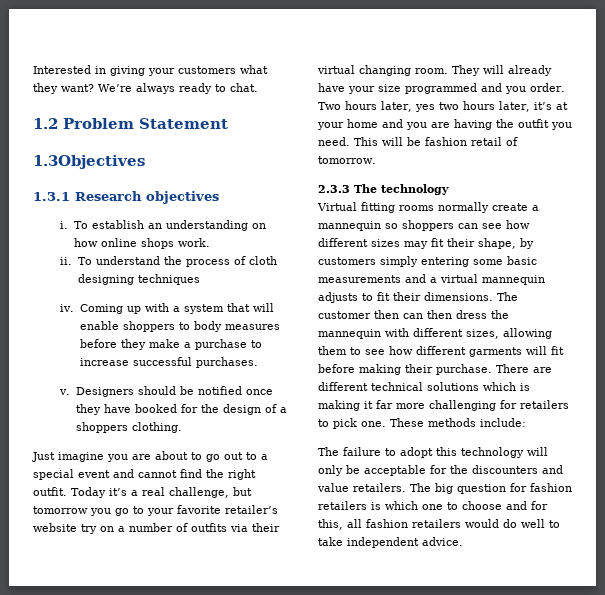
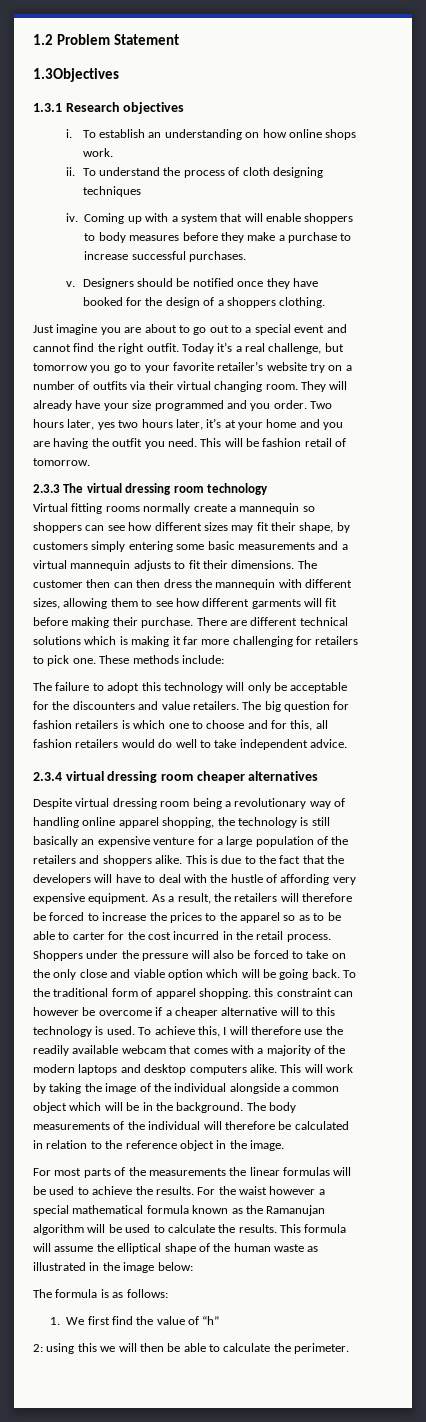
- Interested in giving your customers what they want? We’re always ready to chat.
- 2.3.3 The technology
+ 2.3.3 The virtual dressing room technology
+ 2.3.4 virtual dressing room cheaper alternatives
+ Despite virtual dressing room being a revolutionary way of handling online apparel shopping, the technology is still basically an expensive venture for a large population of the retailers and shoppers alike. This is due to the fact that the developers will have to deal with the hustle of affording very expensive equipment. As a result, the retailers will therefore be forced to increase the prices to the apparel so as to be able to carter for the cost incurred in the retail process. Shoppers under the pressure will also be forced to take on the only close and viable option which will be going back. To the traditional form of apparel shopping. this constraint can however be overcome if a cheaper alternative will to this technology is used. To achieve this, I will therefore use the readily available webcam that comes with a majority of the modern laptops and desktop computers alike. This will work by taking the image of the individual alongside a common object which will be in the background. The body measurements of the individual will therefore be calculated in relation to the reference object in the image.
+ For most parts of the measurements the linear formulas will be used to achieve the results. For the waist however a special mathematical formula known as the Ramanujan algorithm will be used to calculate the results. This formula will assume the elliptical shape of the human waste as illustrated in the image below:
+ The formula is as follows:
+ 1. We first find the value of “h”
+ 2: using this we will then be able to calculate the perimeter.

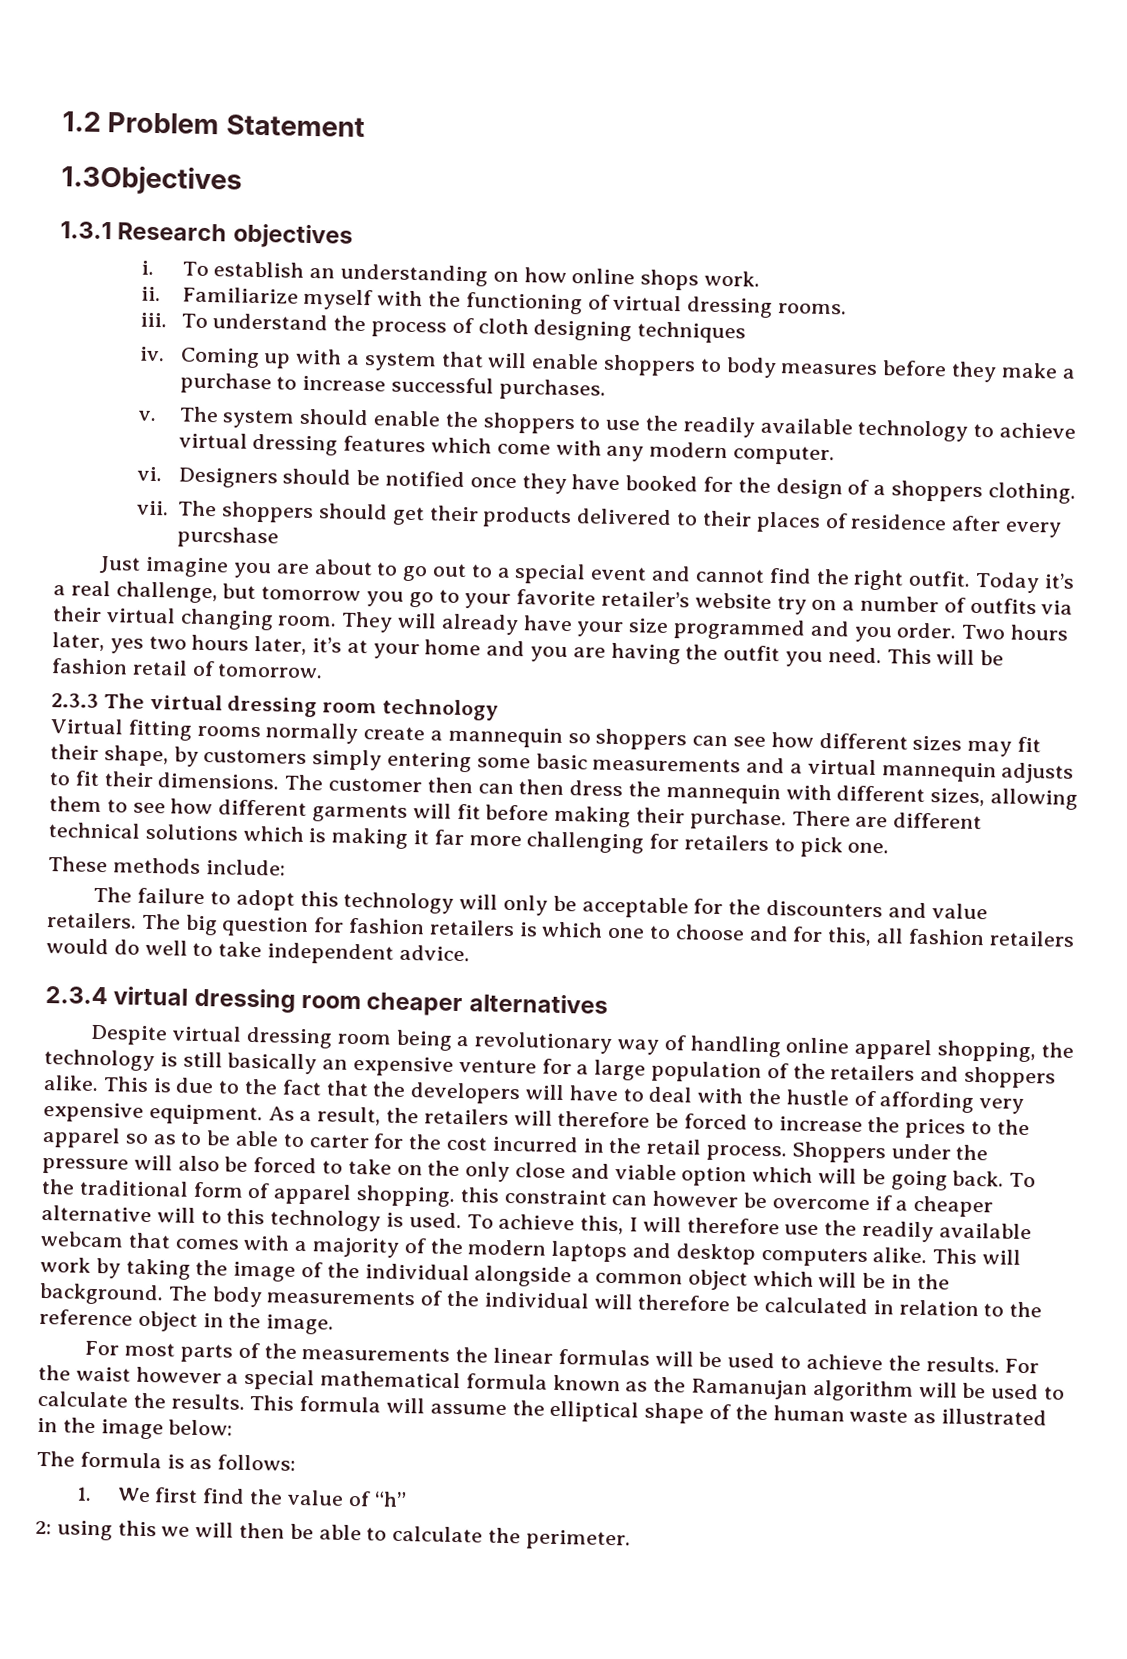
+ Familiarize myself with the functioning of virtual dressing rooms.
+ iii.
+ The system should enable the shoppers to use the readily available technology to achieve virtual dressing features which come with any modern computer.
+ vi.
+ vii. The shoppers should get their products delivered to their places of residence after every purcshase
- There are different technical solutions which is making it far more challenging for retailers to pick one. These methods include:
+ There are different technical solutions which is making it far more challenging for retailers to pick one.
+ These methods include:

